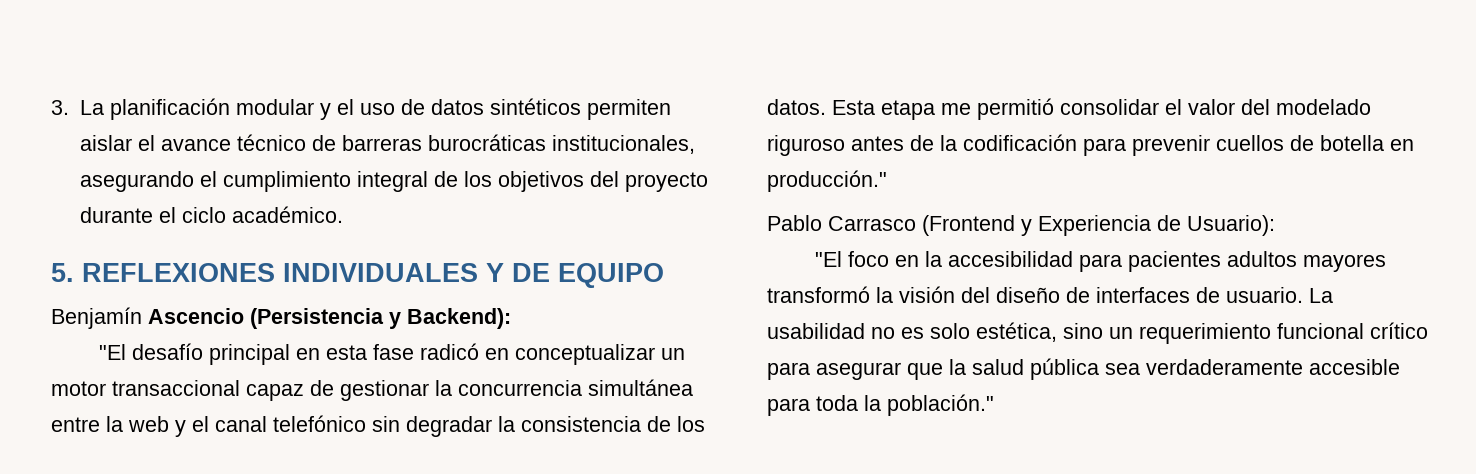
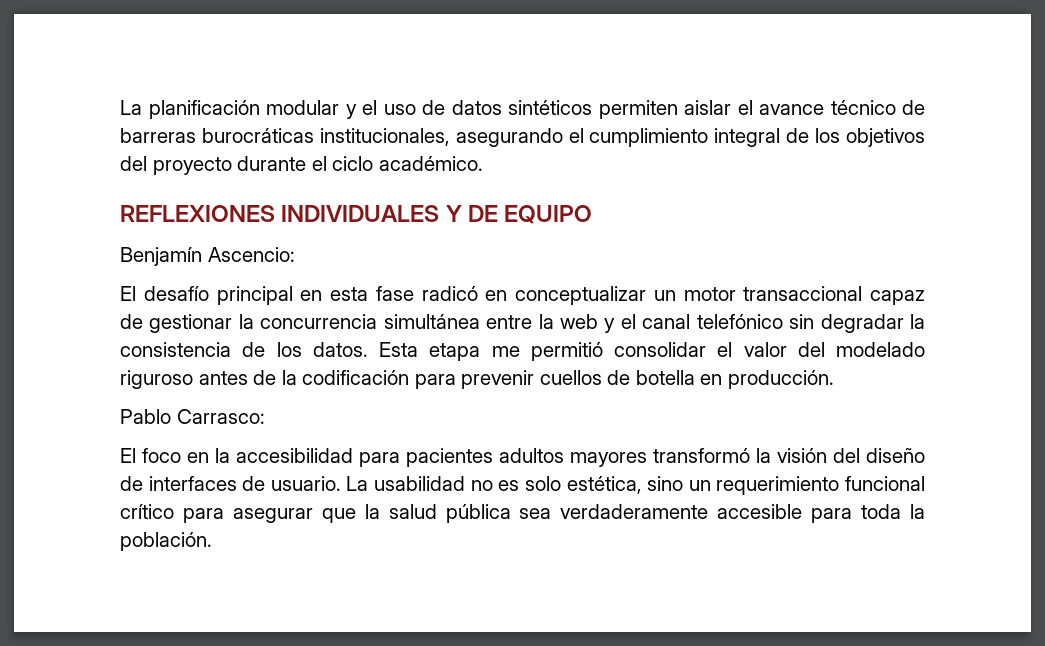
- 3. La planificación modular y el uso de datos sintéticos permiten aislar el avance técnico de barreras burocráticas institucionales, asegurando el cumplimiento integral de los objetivos del proyecto durante el ciclo académico.
+ La planificación modular y el uso de datos sintéticos permiten aislar el avance técnico de barreras burocráticas institucionales, asegurando el cumplimiento integral de los objetivos del proyecto durante el ciclo académico.
- 5. REFLEXIONES INDIVIDUALES Y DE EQUIPO
+ REFLEXIONES INDIVIDUALES Y DE EQUIPO
- Benjamín Ascencio (Persistencia y Backend):
- "El desafío principal en esta fase radicó en conceptualizar un motor transaccional capaz de gestionar la concurrencia simultánea entre la web y el canal telefónico sin degradar la consistencia de los datos.
+ Benjamín Ascencio:
+ El desafío principal en esta fase radicó en conceptualizar un motor transaccional capaz de gestionar la concurrencia simultánea entre la web y el canal telefónico sin degradar la consistencia de los datos.
- Esta etapa me permitió consolidar el valor del modelado riguroso antes de la codificación para prevenir cuellos de botella en producción."
+ Esta etapa me permitió consolidar el valor del modelado riguroso antes de la codificación para prevenir cuellos de botella en producción.
- Pablo Carrasco (Frontend y Experiencia de Usuario):
- "El foco en la accesibilidad para pacientes adultos mayores transformó la visión del diseño de interfaces de usuario.
+ Pablo Carrasco:
+ El foco en la accesibilidad para pacientes adultos mayores transformó la visión del diseño de interfaces de usuario.
- La usabilidad no es solo estética, sino un requerimiento funcional crítico para asegurar que la salud pública sea verdaderamente accesible para toda la población."
+ La usabilidad no es solo estética, sino un requerimiento funcional crítico para asegurar que la salud pública sea verdaderamente accesible para toda la población.

